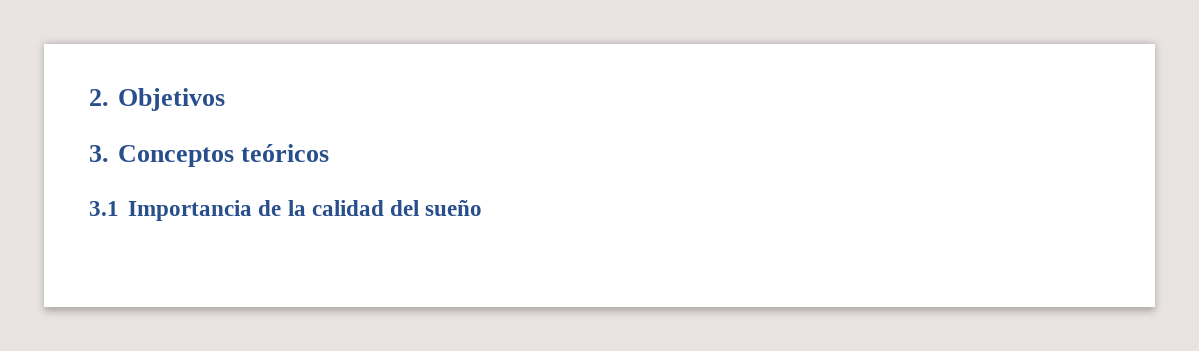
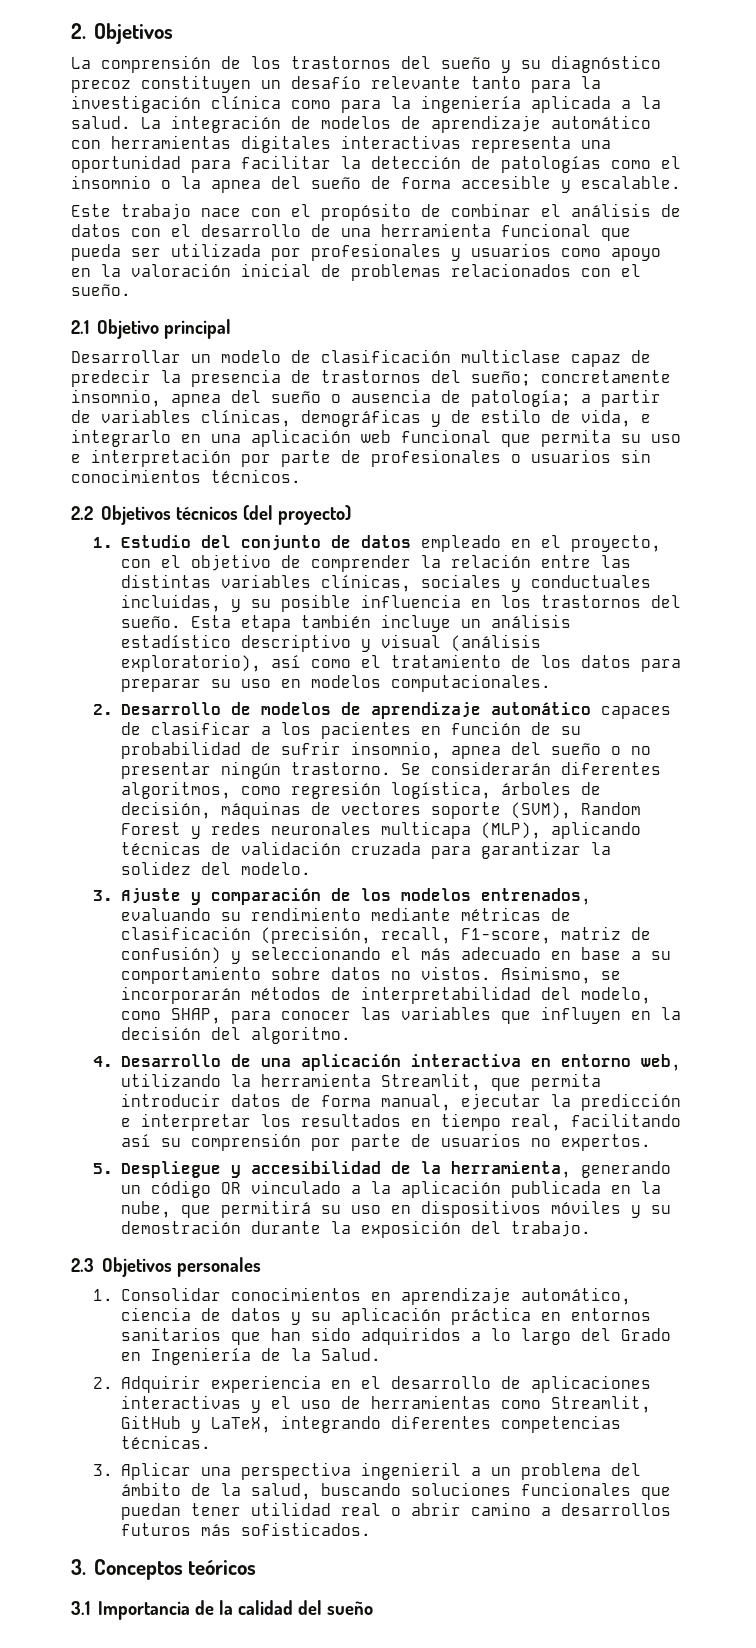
+ La comprensión de los trastornos del sueño y su diagnóstico precoz constituyen un desafío relevante tanto para la investigación clínica como para la ingeniería aplicada a la salud. La integración de modelos de aprendizaje automático con herramientas digitales interactivas representa una oportunidad para facilitar la detección de patologías como el insomnio o la apnea del sueño de forma accesible y escalable.
+ Este trabajo nace con el propósito de combinar el análisis de datos con el desarrollo de una herramienta funcional que pueda ser utilizada por profesionales y usuarios como apoyo en la valoración inicial de problemas relacionados con el sueño.
+ 2.1 Objetivo principal
+ Desarrollar un modelo de clasificación multiclase capaz de predecir la presencia de trastornos del sueño; concretamente insomnio, apnea del sueño o ausencia de patología; a partir de variables clínicas, demográficas y de estilo de vida, e integrarlo en una aplicación web funcional que permita su uso e interpretación por parte de profesionales o usuarios sin conocimientos técnicos.
+ 2.2 Objetivos técnicos (del proyecto)
+ 1. Estudio del conjunto de datos empleado en el proyecto, con el objetivo de comprender la relación entre las distintas variables clínicas, sociales y conductuales incluidas, y su posible influencia en los trastornos del sueño. Esta etapa también incluye un análisis estadístico descriptivo y visual (análisis exploratorio), así como el tratamiento de los datos para preparar su uso en modelos computacionales.
+ 2. Desarrollo de modelos de aprendizaje automático capaces de clasificar a los pacientes en función de su probabilidad de sufrir insomnio, apnea del sueño o no presentar ningún trastorno. Se considerarán diferentes algoritmos, como regresión logística, árboles de decisión, máquinas de vectores soporte (SVM), Random Forest y redes neuronales multicapa (MLP), aplicando técnicas de validación cruzada para garantizar la solidez del modelo.
+ 3. Ajuste y comparación de los modelos entrenados, evaluando su rendimiento mediante métricas de clasificación (precisión, recall, F1-score, matriz de confusión) y seleccionando el más adecuado en base a su comportamiento sobre datos no vistos. Asimismo, se incorporarán métodos de interpretabilidad del modelo, como SHAP, para conocer las variables que influyen en la decisión del algoritmo.
+ 4. Desarrollo de una aplicación interactiva en entorno web, utilizando la herramienta Streamlit, que permita introducir datos de forma manual, ejecutar la predicción e interpretar los resultados en tiempo real, facilitando así su comprensión por parte de usuarios no expertos.
+ 5. Despliegue y accesibilidad de la herramienta, generando un código QR vinculado a la aplicación publicada en la nube, que permitirá su uso en dispositivos móviles y su demostración durante la exposición del trabajo.
+ 2.3 Objetivos personales
+ 1. Consolidar conocimientos en aprendizaje automático, ciencia de datos y su aplicación práctica en entornos sanitarios que han sido adquiridos a lo largo del Grado en Ingeniería de la Salud.
+ 2. Adquirir experiencia en el desarrollo de aplicaciones interactivas y el uso de herramientas como Streamlit, GitHub y LaTeX, integrando diferentes competencias técnicas.
+ 3. Aplicar una perspectiva ingenieril a un problema del ámbito de la salud, buscando soluciones funcionales que puedan tener utilidad real o abrir camino a desarrollos futuros más sofisticados.

